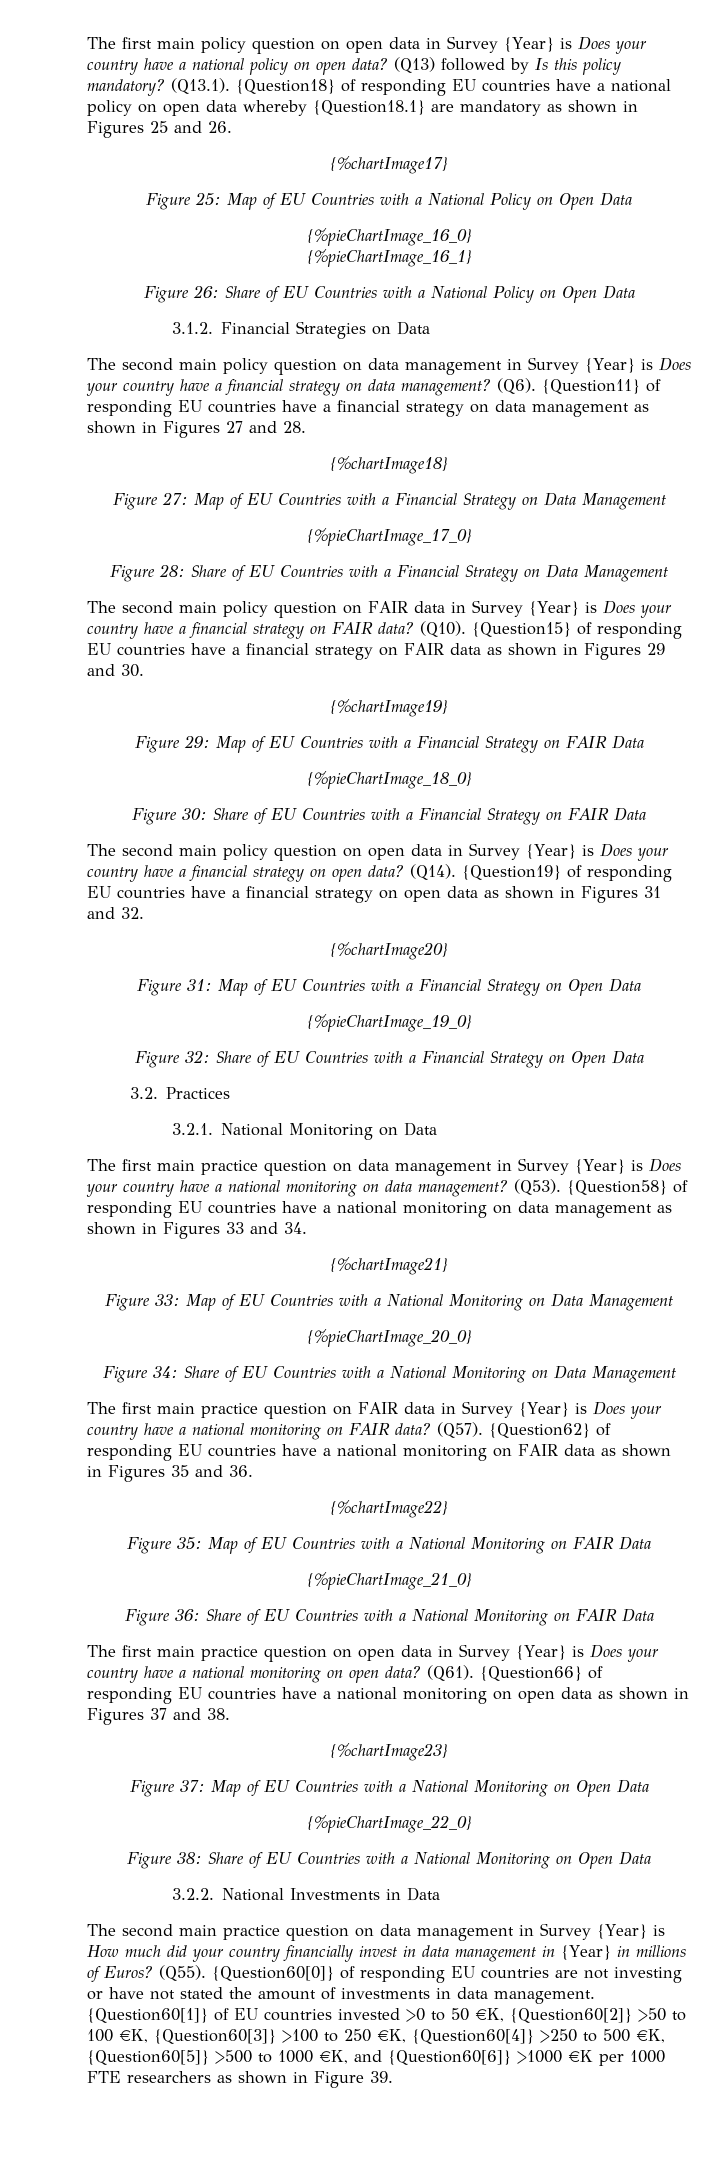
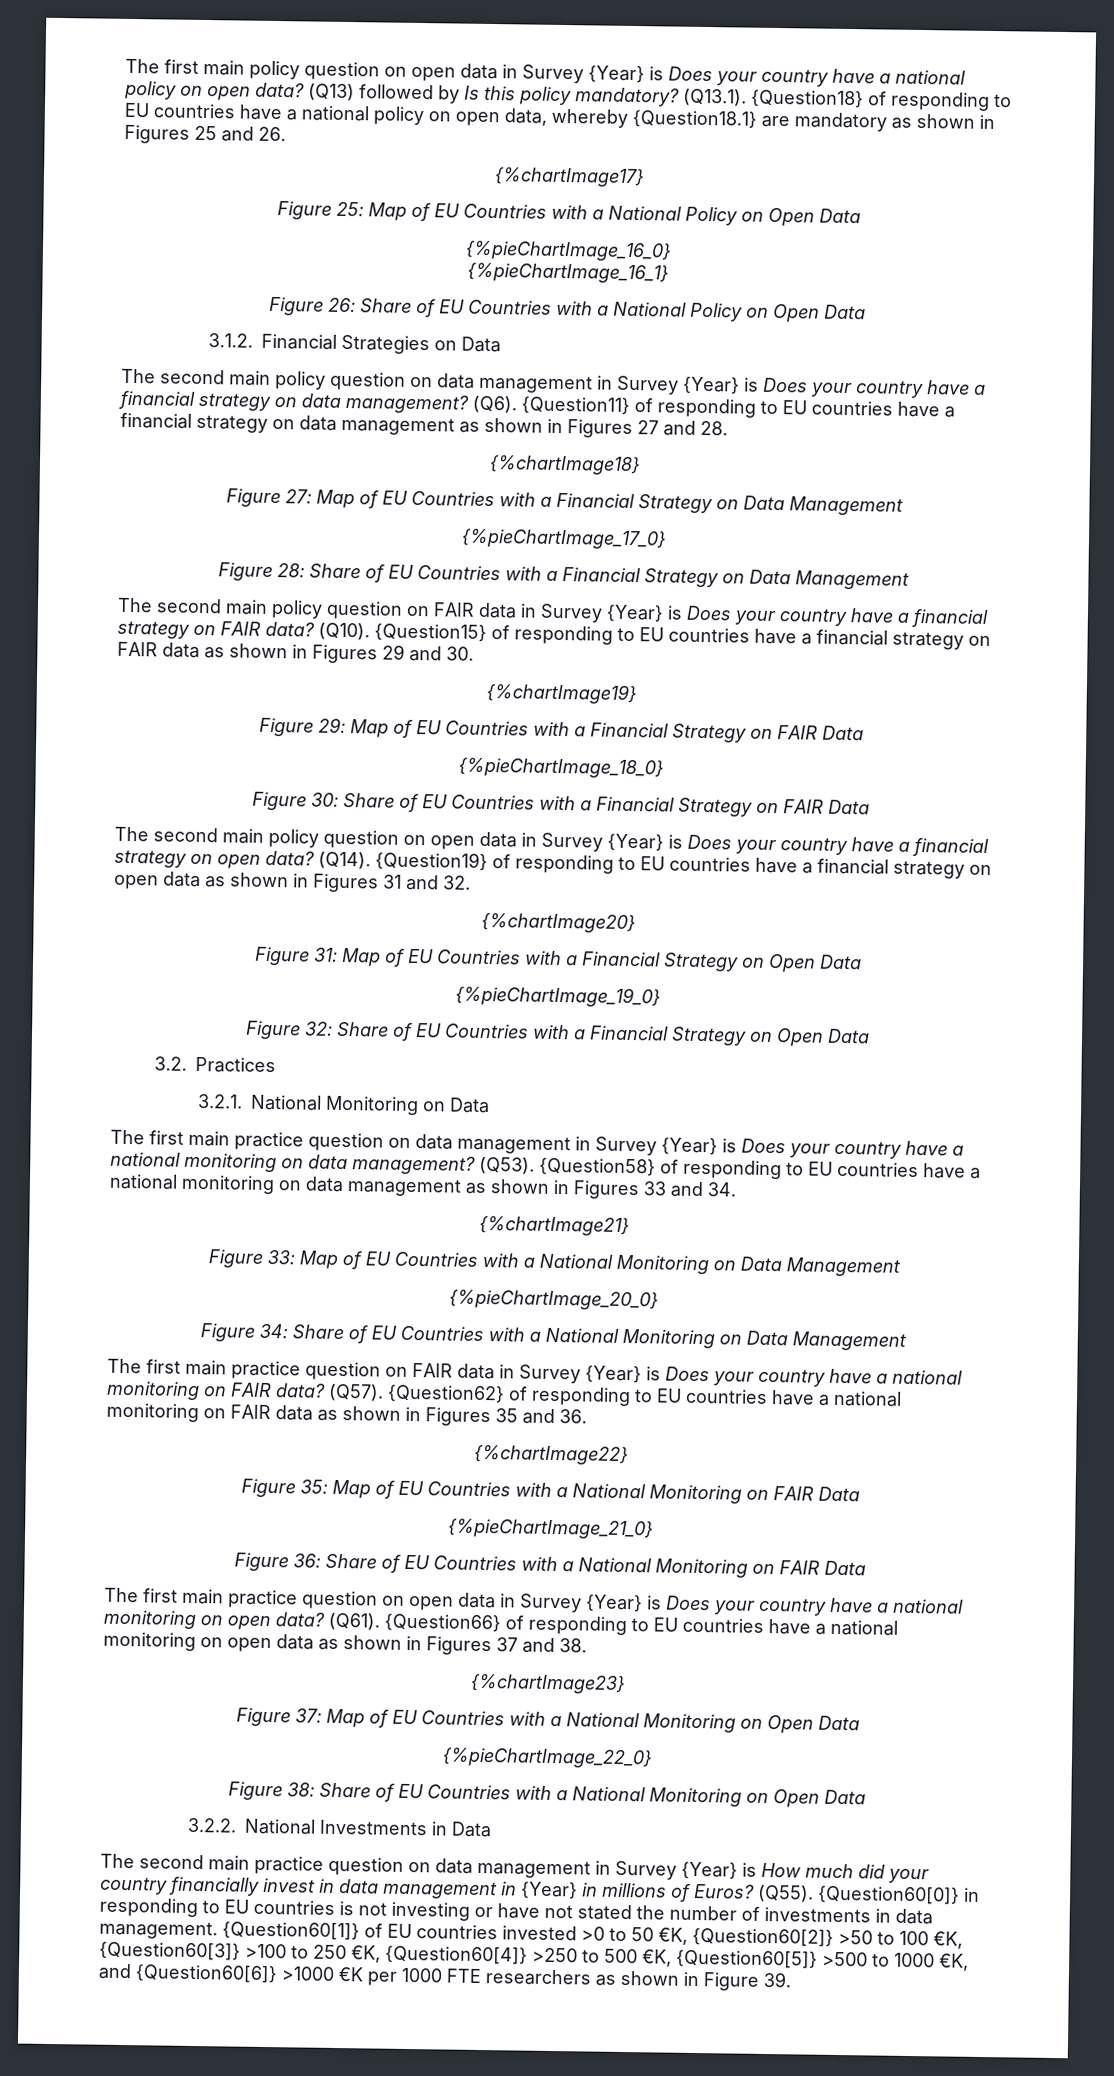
- (Q13.1). {Question18} of responding EU countries have a national policy on open data whereby {Question18.1} are mandatory as shown in Figures 25 and 26.
+ (Q13.1). {Question18} of responding to EU countries have a national policy on open data, whereby {Question18.1} are mandatory as shown in Figures 25 and 26.
- (Q6). {Question11} of responding EU countries have a financial strategy on data management as shown in Figures 27 and 28.
+ (Q6). {Question11} of responding to EU countries have a financial strategy on data management as shown in Figures 27 and 28.
- {Question15} of responding EU countries have a financial strategy on FAIR data as shown in Figures 29 and 30.
+ {Question15} of responding to EU countries have a financial strategy on FAIR data as shown in Figures 29 and 30.
- {Question19} of responding EU countries have a financial strategy on open data as shown in Figures 31 and 32.
+ {Question19} of responding to EU countries have a financial strategy on open data as shown in Figures 31 and 32.
- {Question58} of responding EU countries have a national monitoring on data management as shown in Figures 33 and 34.
+ {Question58} of responding to EU countries have a national monitoring on data management as shown in Figures 33 and 34.
- {Question62} of responding EU countries have a national monitoring on FAIR data as shown in Figures 35 and 36.
+ {Question62} of responding to EU countries have a national monitoring on FAIR data as shown in Figures 35 and 36.
- {Question66} of responding EU countries have a national monitoring on open data as shown in Figures 37 and 38.
+ {Question66} of responding to EU countries have a national monitoring on open data as shown in Figures 37 and 38.
- {Question60[0]} of responding EU countries are not investing or have not stated the amount of investments in data management.
+ {Question60[0]} in responding to EU countries is not investing or have not stated the number of investments in data management.

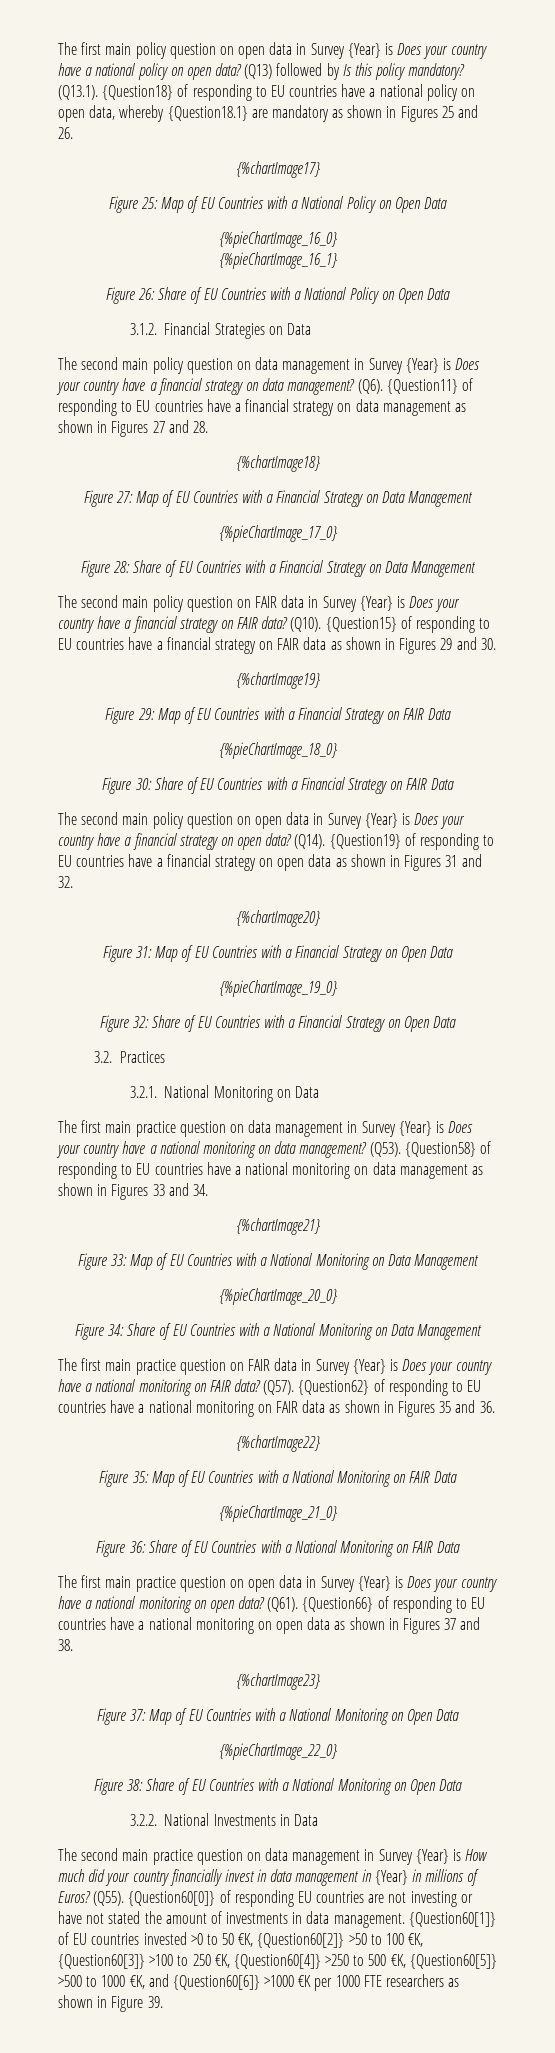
- {Question60[0]} in responding to EU countries is not investing or have not stated the number of investments in data management.
+ {Question60[0]} of responding EU countries are not investing or have not stated the amount of investments in data management.

